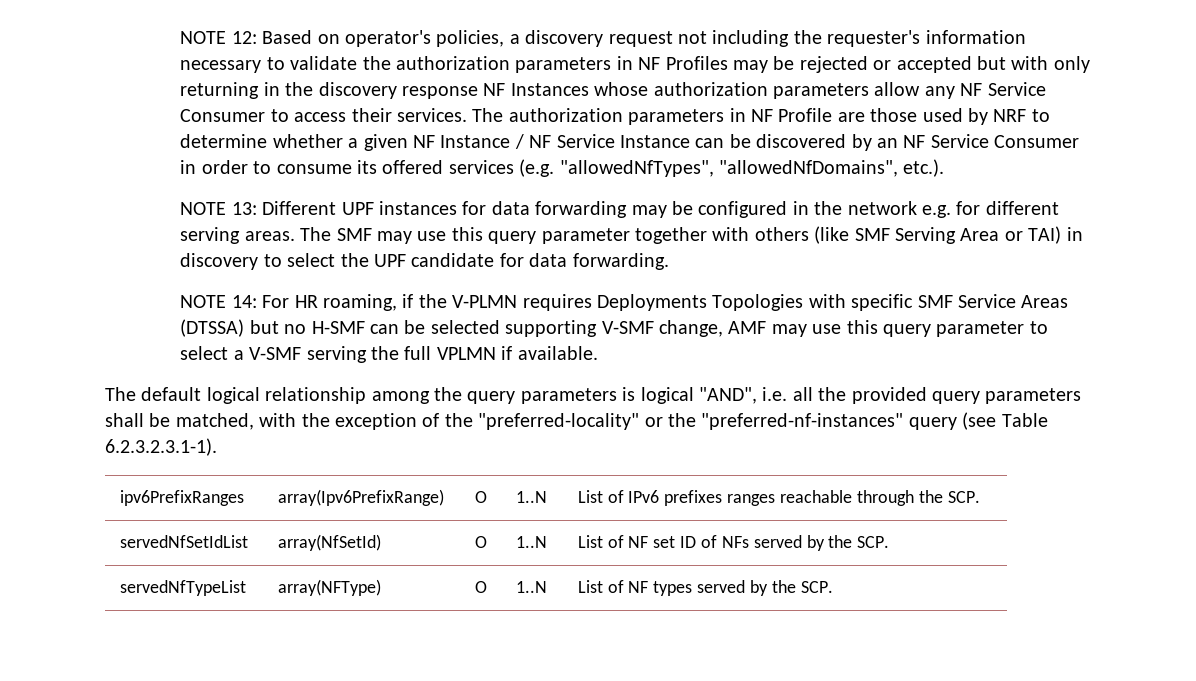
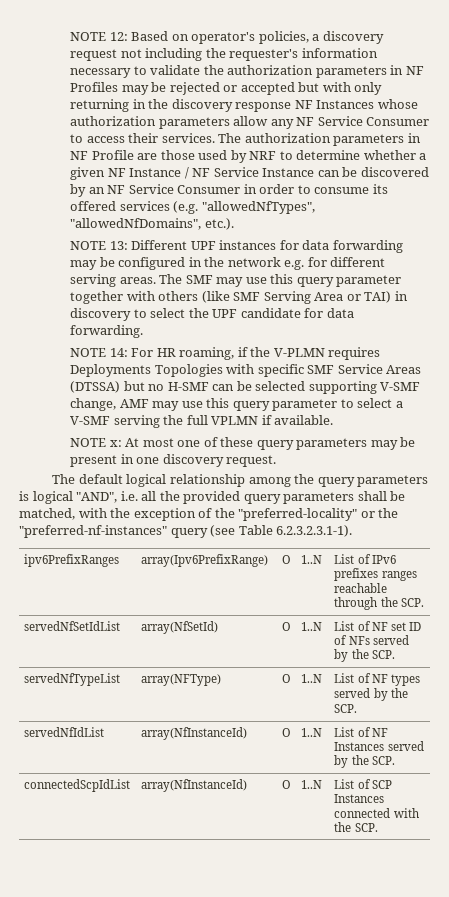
+ NOTE x: At most one of these query parameters may be present in one discovery request.
+ servedNfIdList | array(NfInstanceId) | O | 1..N | List of NF Instances served by the SCP.
+ connectedScpIdList | array(NfInstanceId) | O | 1..N | List of SCP Instances connected with the SCP.

